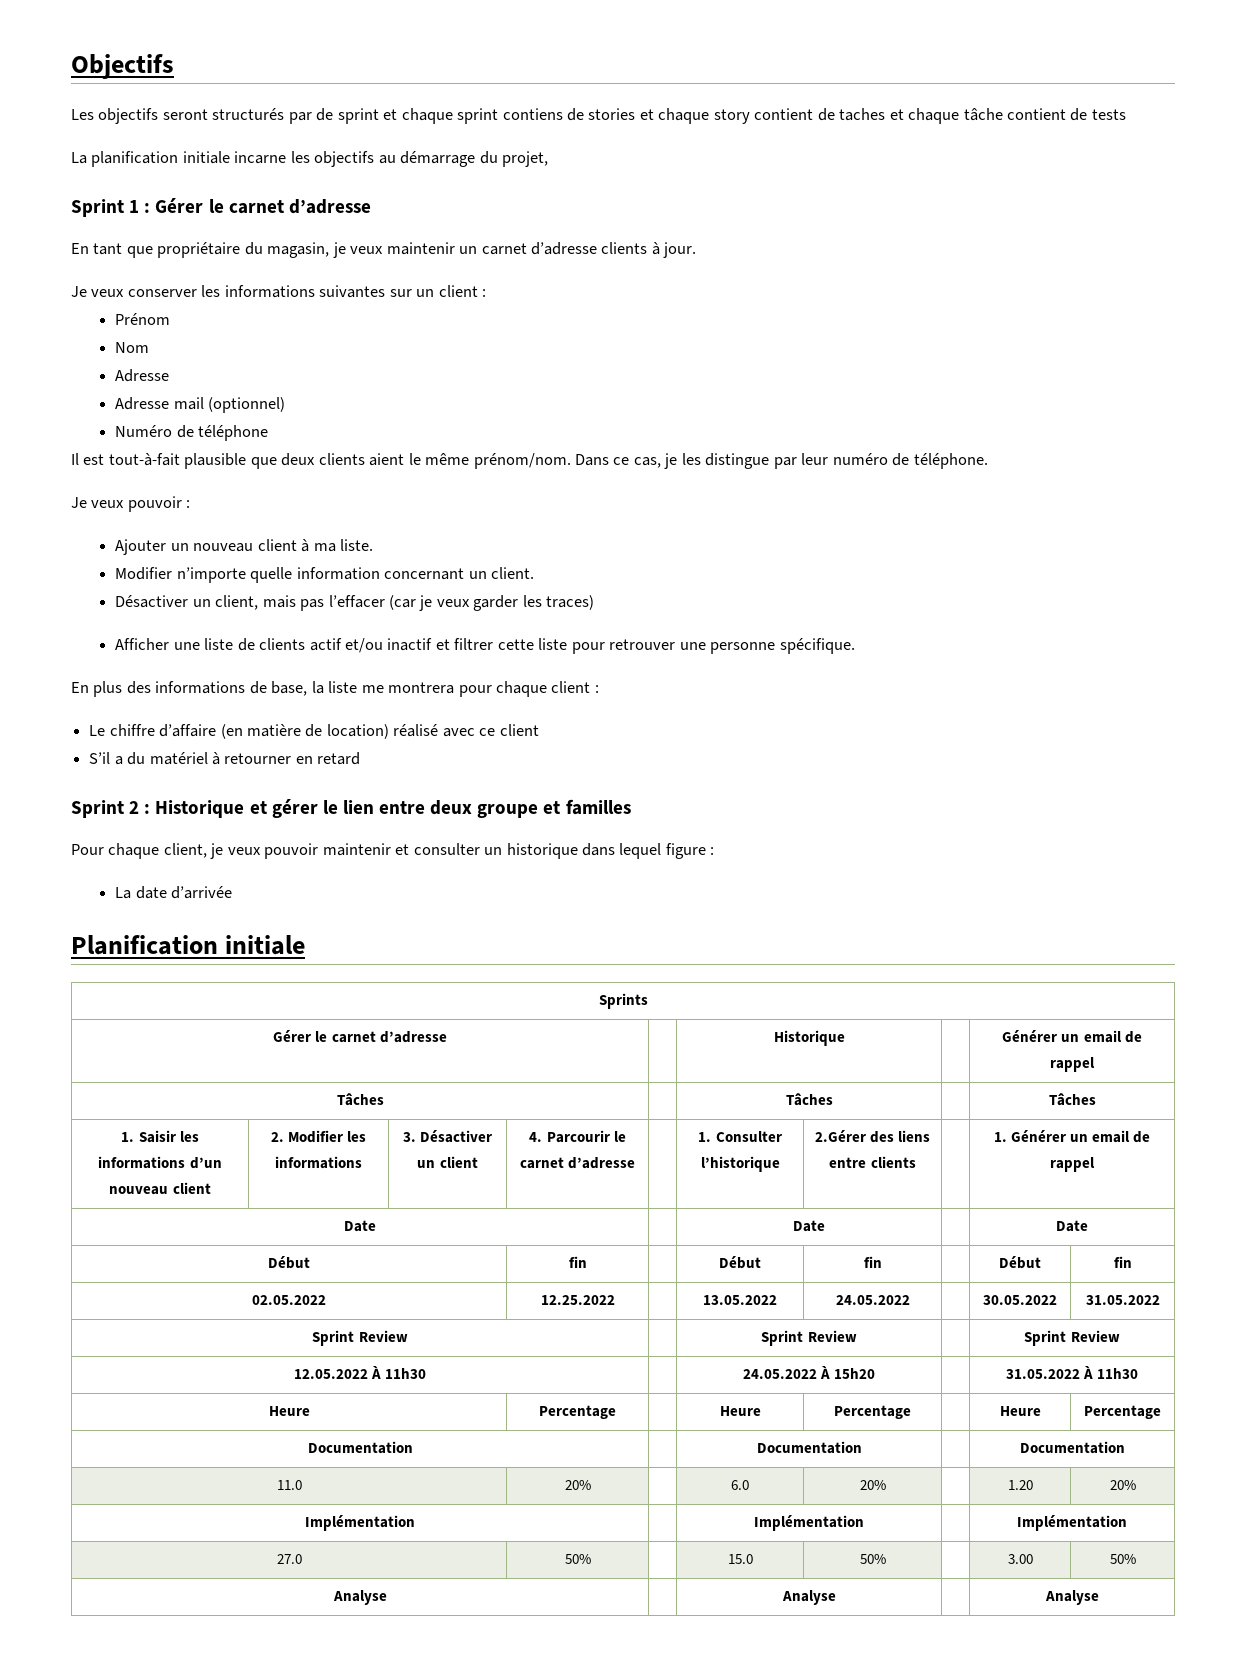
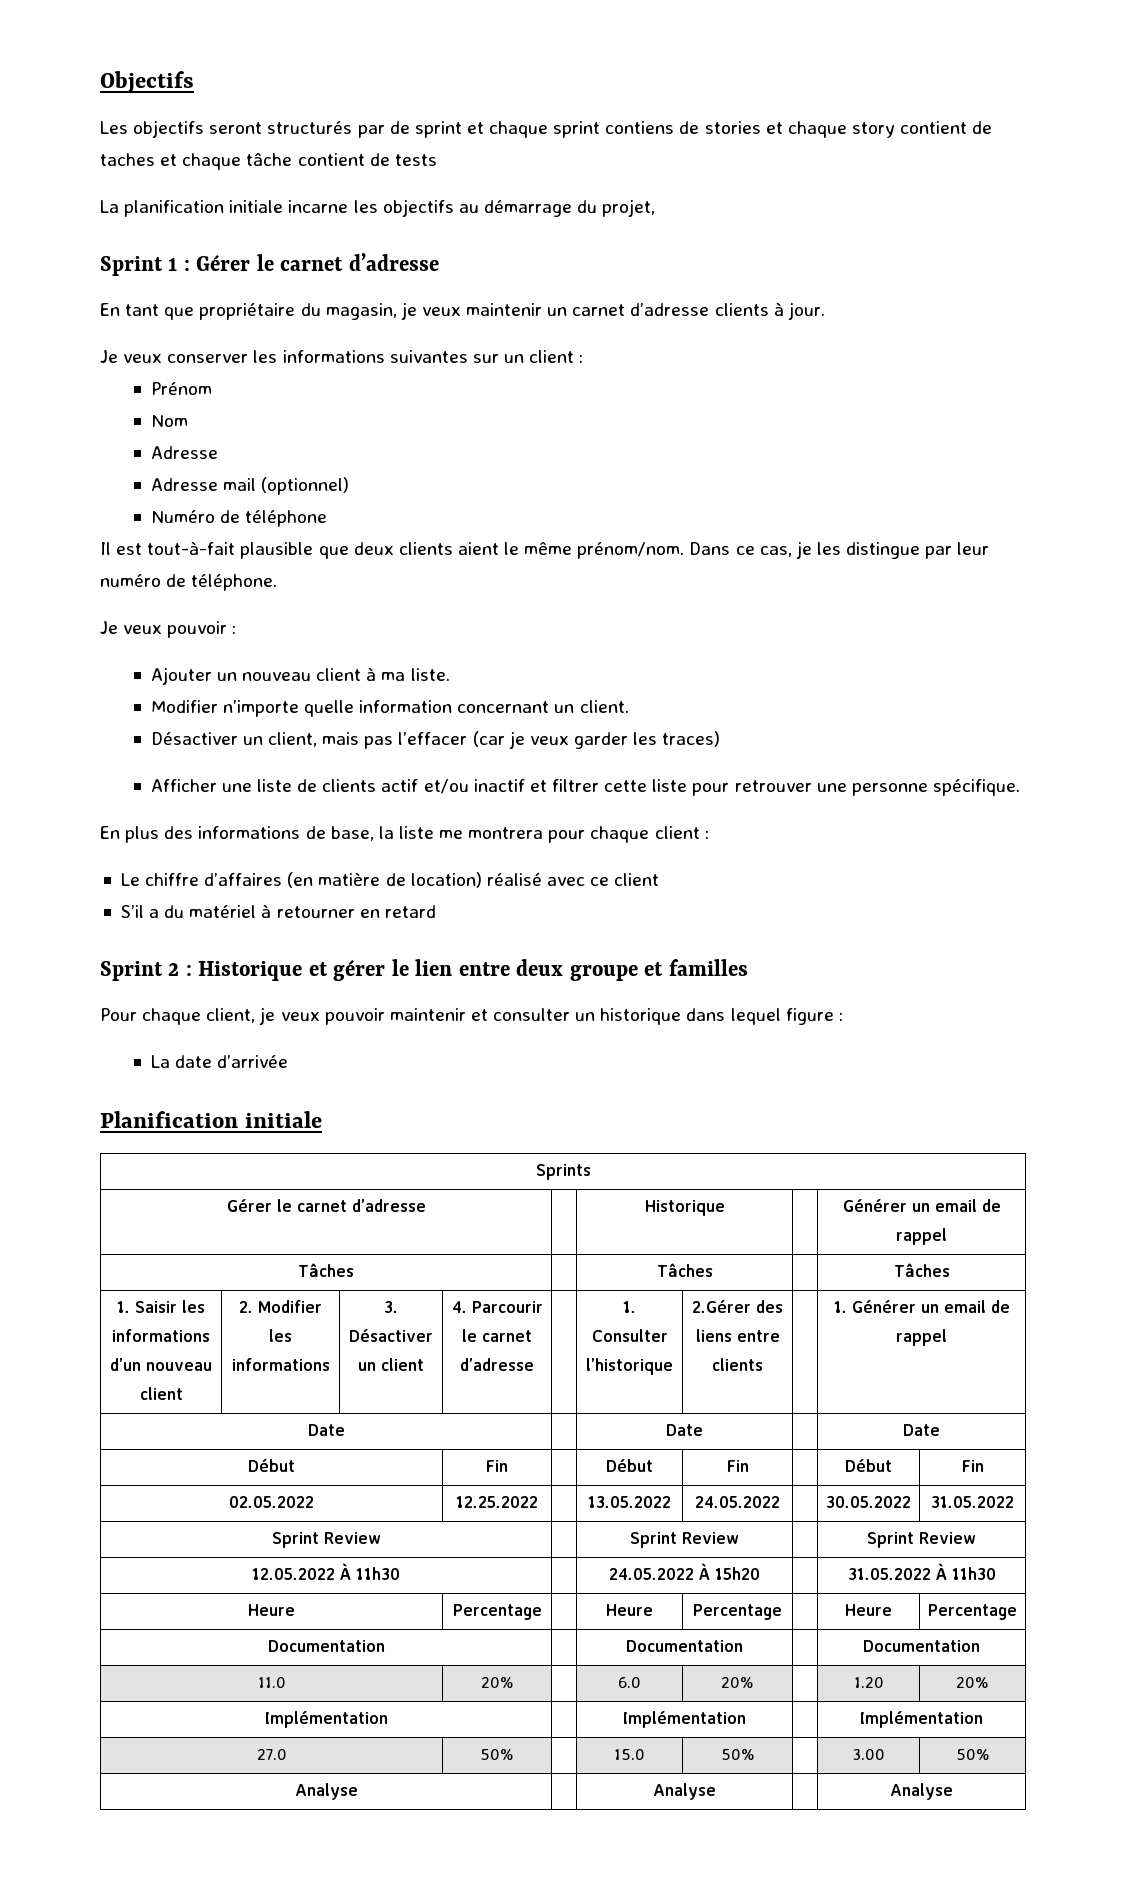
- Le chiffre d’affaire (en matière de location) réalisé avec ce client
+ Le chiffre d’affaires (en matière de location) réalisé avec ce client
- Début | fin | | Début | fin | | Début | fin
+ Début | Fin | | Début | Fin | | Début | Fin

